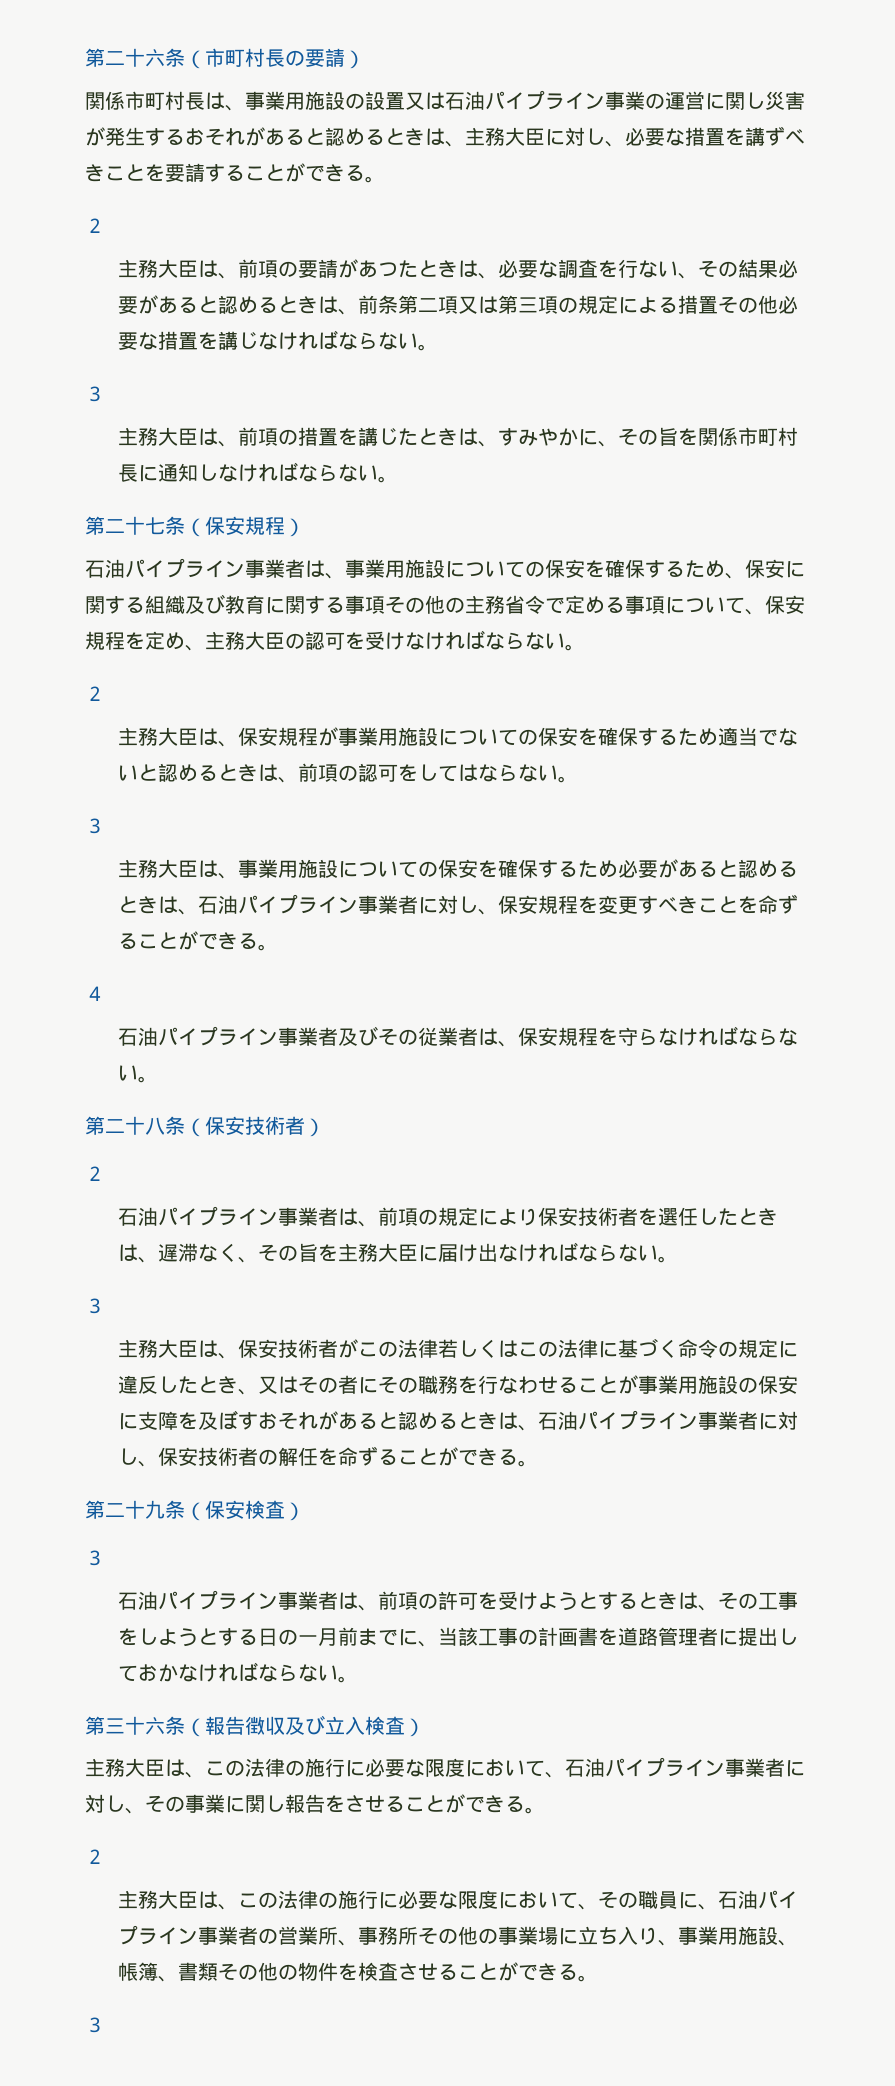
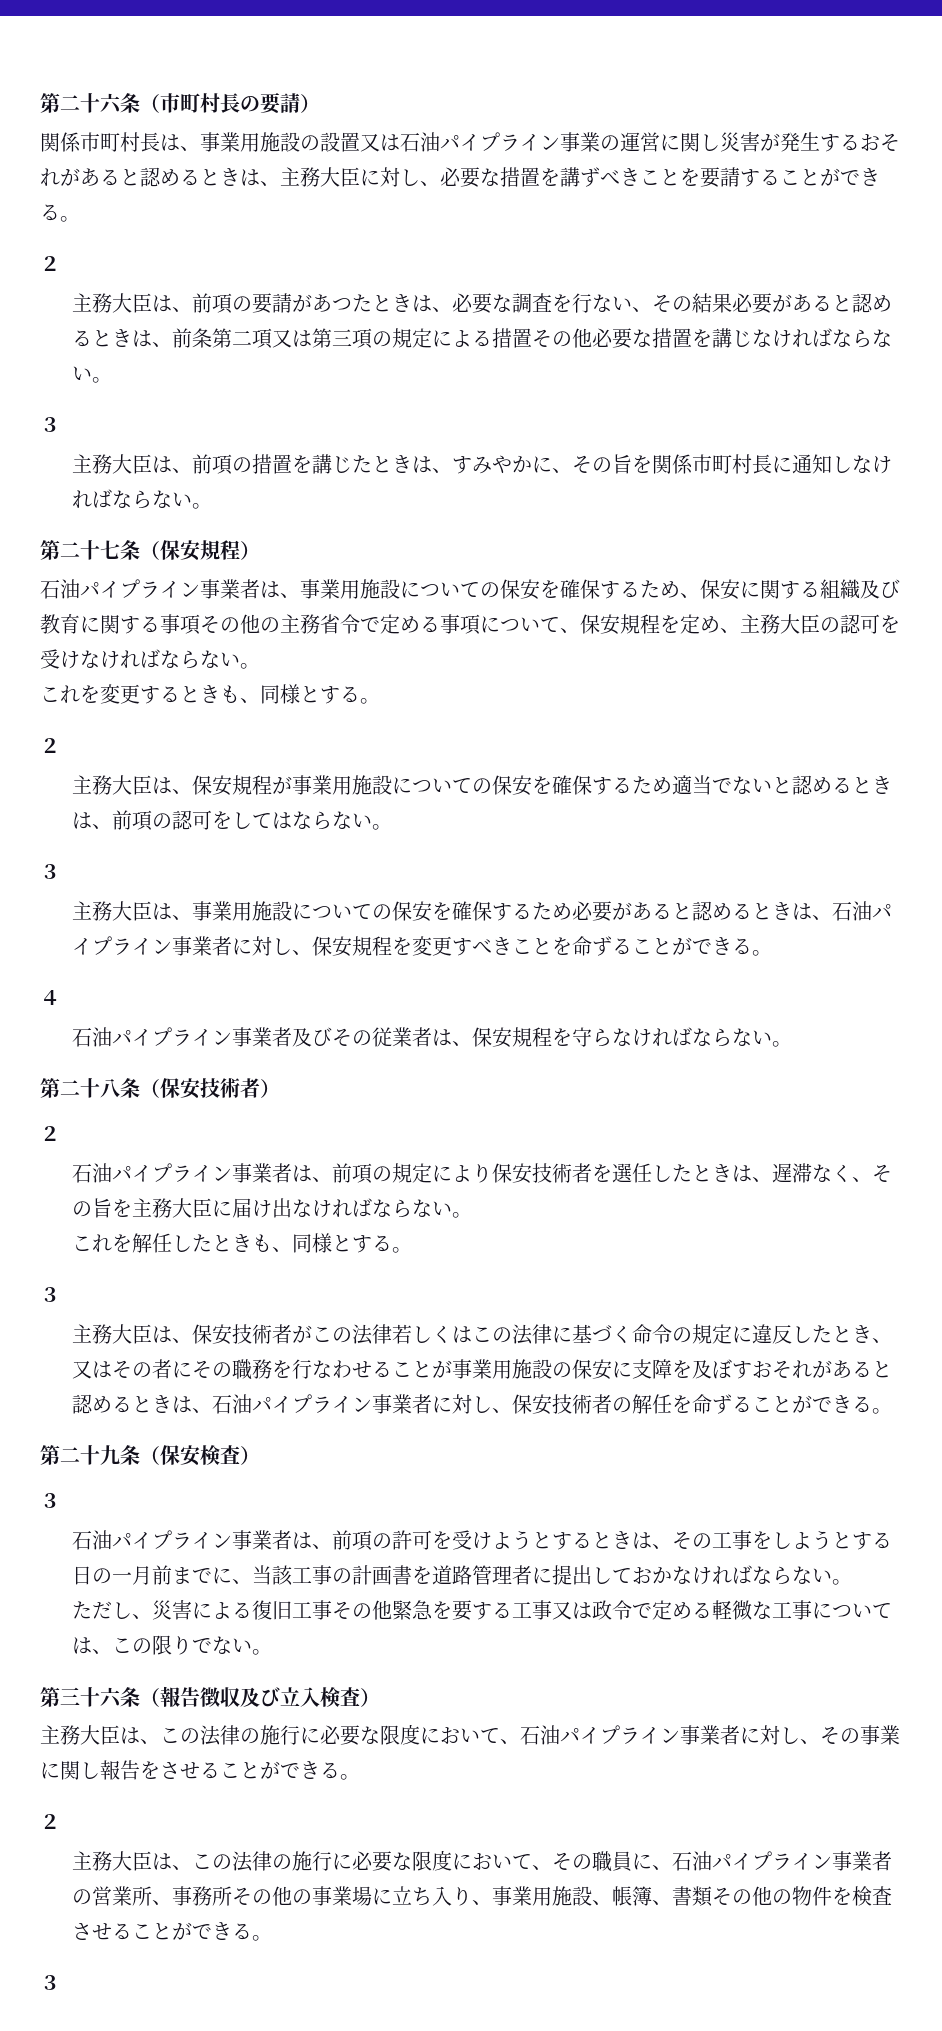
+ これを変更するときも、同様とする。
+ これを解任したときも、同様とする。
+ ただし、災害による復旧工事その他緊急を要する工事又は政令で定める軽微な工事については、この限りでない。

